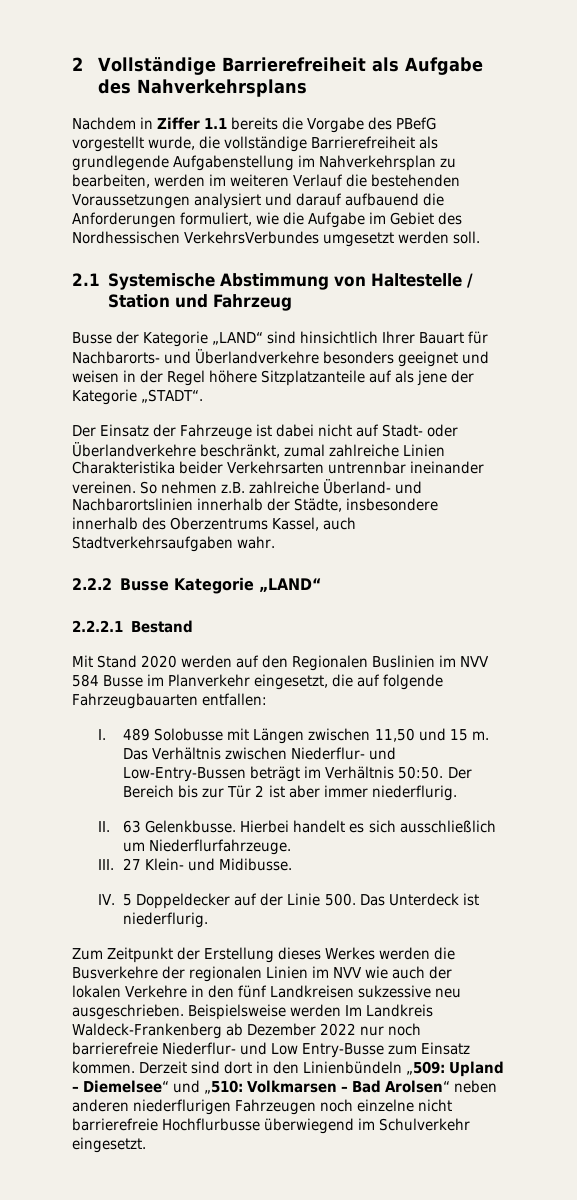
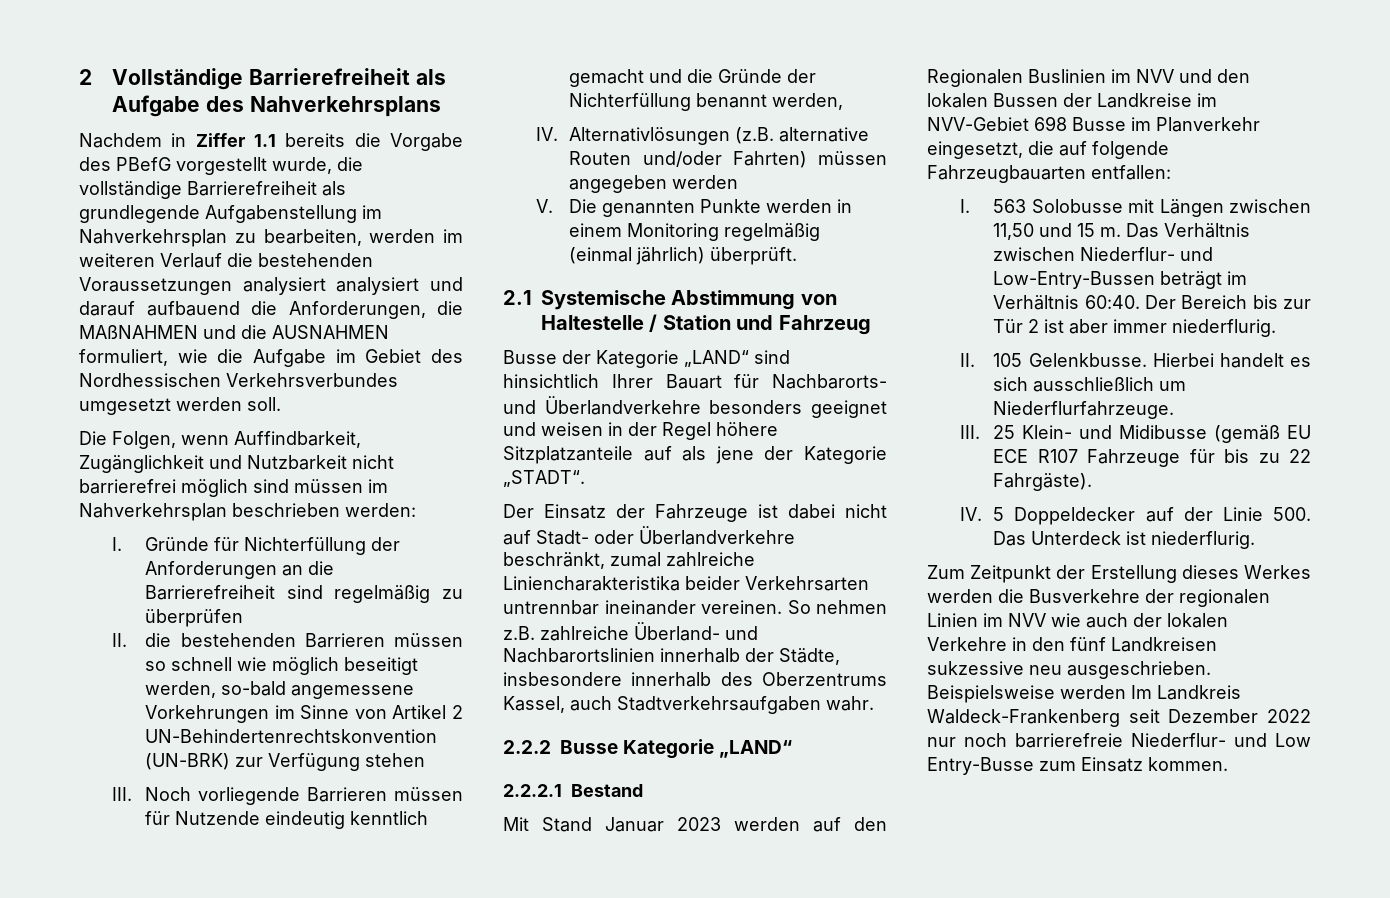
- Nachdem in Ziffer 1.1 bereits die Vorgabe des PBefG vorgestellt wurde, die vollständige Barrierefreiheit als grundlegende Aufgabenstellung im Nahverkehrsplan zu bearbeiten, werden im weiteren Verlauf die bestehenden Voraussetzungen analysiert und darauf aufbauend die Anforderungen formuliert, wie die Aufgabe im Gebiet des Nordhessischen VerkehrsVerbundes umgesetzt werden soll.
+ Nachdem in Ziffer 1.1 bereits die Vorgabe des PBefG vorgestellt wurde, die vollständige Barrierefreiheit als grundlegende Aufgabenstellung im Nahverkehrsplan zu bearbeiten, werden im weiteren Verlauf die bestehenden Voraussetzungen analysiert analysiert und darauf aufbauend die Anforderungen, die MAßNAHMEN und die AUSNAHMEN formuliert, wie die Aufgabe im Gebiet des Nordhessischen Verkehrsverbundes umgesetzt werden soll.
+ Die Folgen, wenn Auffindbarkeit, Zugänglichkeit und Nutzbarkeit nicht barrierefrei möglich sind müssen im Nahverkehrsplan beschrieben werden:
+ I. Gründe für Nichterfüllung der Anforderungen an die Barrierefreiheit sind regelmäßig zu überprüfen
+ II. die bestehenden Barrieren müssen so schnell wie möglich beseitigt werden, so-bald angemessene Vorkehrungen im Sinne von Artikel 2 UN-Behindertenrechtskonvention (UN-BRK) zur Verfügung stehen
+ III. Noch vorliegende Barrieren müssen für Nutzende eindeutig kenntlich gemacht und die Gründe der Nichterfüllung benannt werden,
+ IV. Alternativlösungen (z.B. alternative Routen und/oder Fahrten) müssen angegeben werden
+ V. Die genannten Punkte werden in einem Monitoring regelmäßig (einmal jährlich) überprüft.
- Der Einsatz der Fahrzeuge ist dabei nicht auf Stadt- oder Überlandverkehre beschränkt, zumal zahlreiche Linien Charakteristika beider Verkehrsarten untrennbar ineinander vereinen.
+ Der Einsatz der Fahrzeuge ist dabei nicht auf Stadt- oder Überlandverkehre beschränkt, zumal zahlreiche Liniencharakteristika beider Verkehrsarten untrennbar ineinander vereinen.
- Mit Stand 2020 werden auf den Regionalen Buslinien im NVV 584 Busse im Planverkehr eingesetzt, die auf folgende Fahrzeugbauarten entfallen:
+ Mit Stand Januar 2023 werden auf den Regionalen Buslinien im NVV und den lokalen Bussen der Landkreise im NVV-Gebiet 698 Busse im Planverkehr eingesetzt, die auf folgende Fahrzeugbauarten entfallen:
- I. 489 Solobusse mit Längen zwischen 11,50 und 15 m.
+ I. 563 Solobusse mit Längen zwischen 11,50 und 15 m.
- Das Verhältnis zwischen Niederflur- und Low-Entry-Bussen beträgt im Verhältnis 50:50.
+ Das Verhältnis zwischen Niederflur- und Low-Entry-Bussen beträgt im Verhältnis 60:40.
- II. 63 Gelenkbusse.
+ II. 105 Gelenkbusse.
- III. 27 Klein- und Midibusse.
+ III. 25 Klein- und Midibusse (gemäß EU ECE R107 Fahrzeuge für bis zu 22 Fahrgäste).
- Beispielsweise werden Im Landkreis Waldeck-Frankenberg ab Dezember 2022 nur noch barrierefreie Niederflur- und Low Entry-Busse zum Einsatz kommen. Derzeit sind dort in den Linienbündeln „509: Upland – Diemelsee“ und „510: Volkmarsen – Bad Arolsen“ neben anderen niederflurigen Fahrzeugen noch einzelne nicht barrierefreie Hochflurbusse überwiegend im Schulverkehr eingesetzt.
+ Beispielsweise werden Im Landkreis Waldeck-Frankenberg seit Dezember 2022 nur noch barrierefreie Niederflur- und Low Entry-Busse zum Einsatz kommen.

